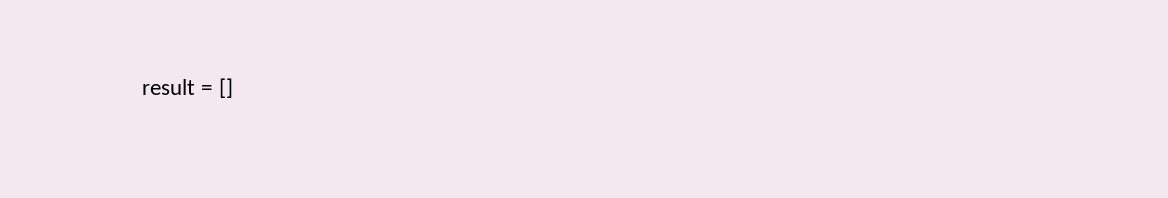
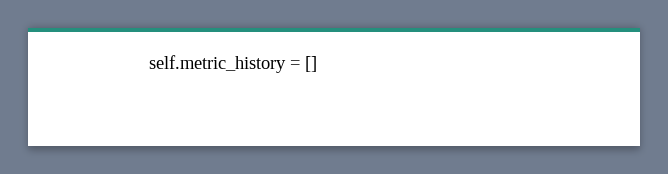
- result = []
+ self.metric_history = []

